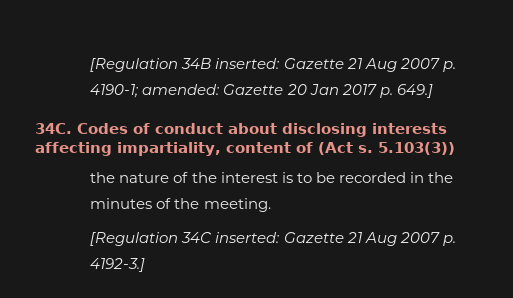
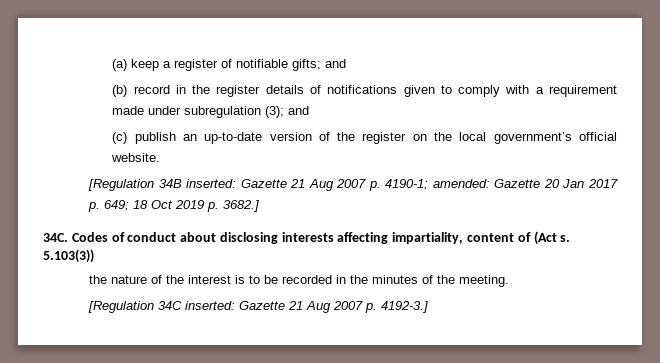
+ (a) keep a register of notifiable gifts; and
+ (b) record in the register details of notifications given to comply with a requirement made under subregulation (3); and
+ (c) publish an up-to-date version of the register on the local government’s official website.
- [Regulation 34B inserted: Gazette 21 Aug 2007 p. 4190-1; amended: Gazette 20 Jan 2017 p. 649.]
+ [Regulation 34B inserted: Gazette 21 Aug 2007 p. 4190-1; amended: Gazette 20 Jan 2017 p. 649; 18 Oct 2019 p. 3682.]

